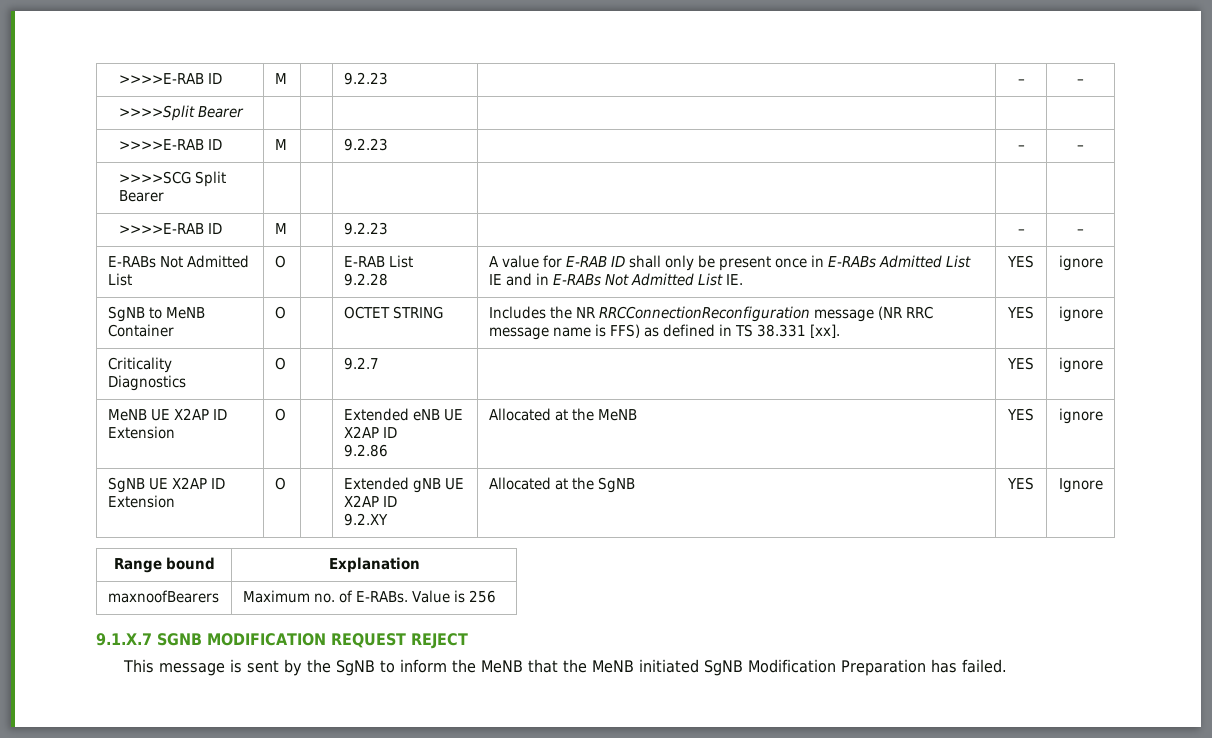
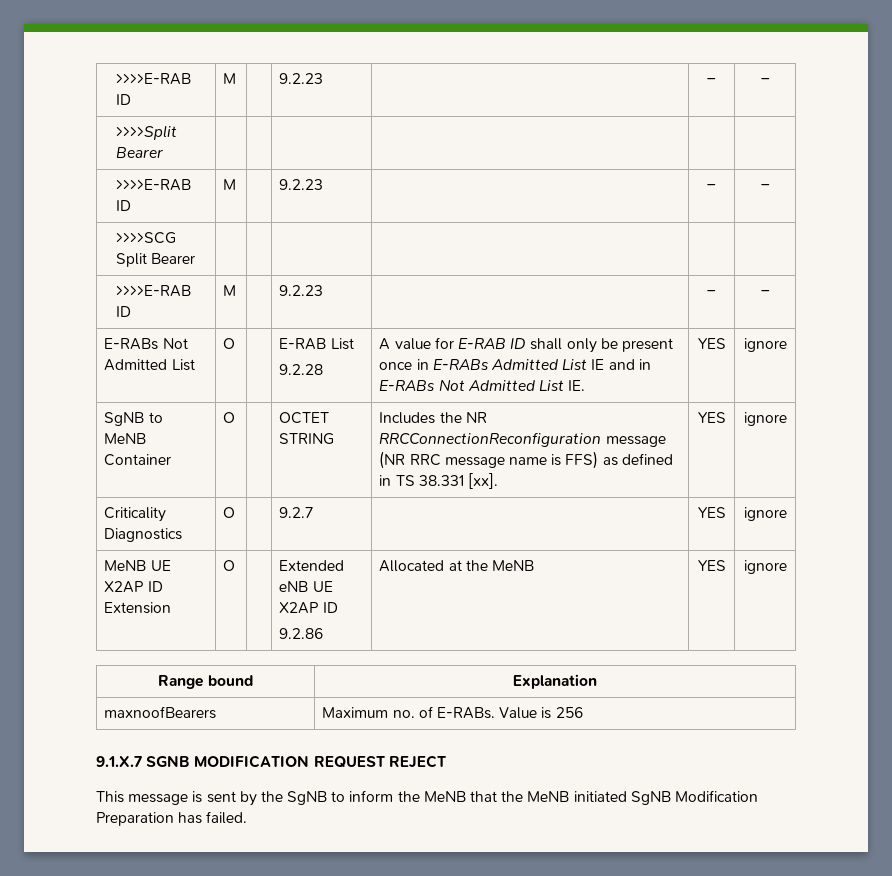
- SgNB UE X2AP ID Extension | O | | Extended gNB UE X2AP ID
- 9.2.XY | Allocated at the SgNB | YES | Ignore

